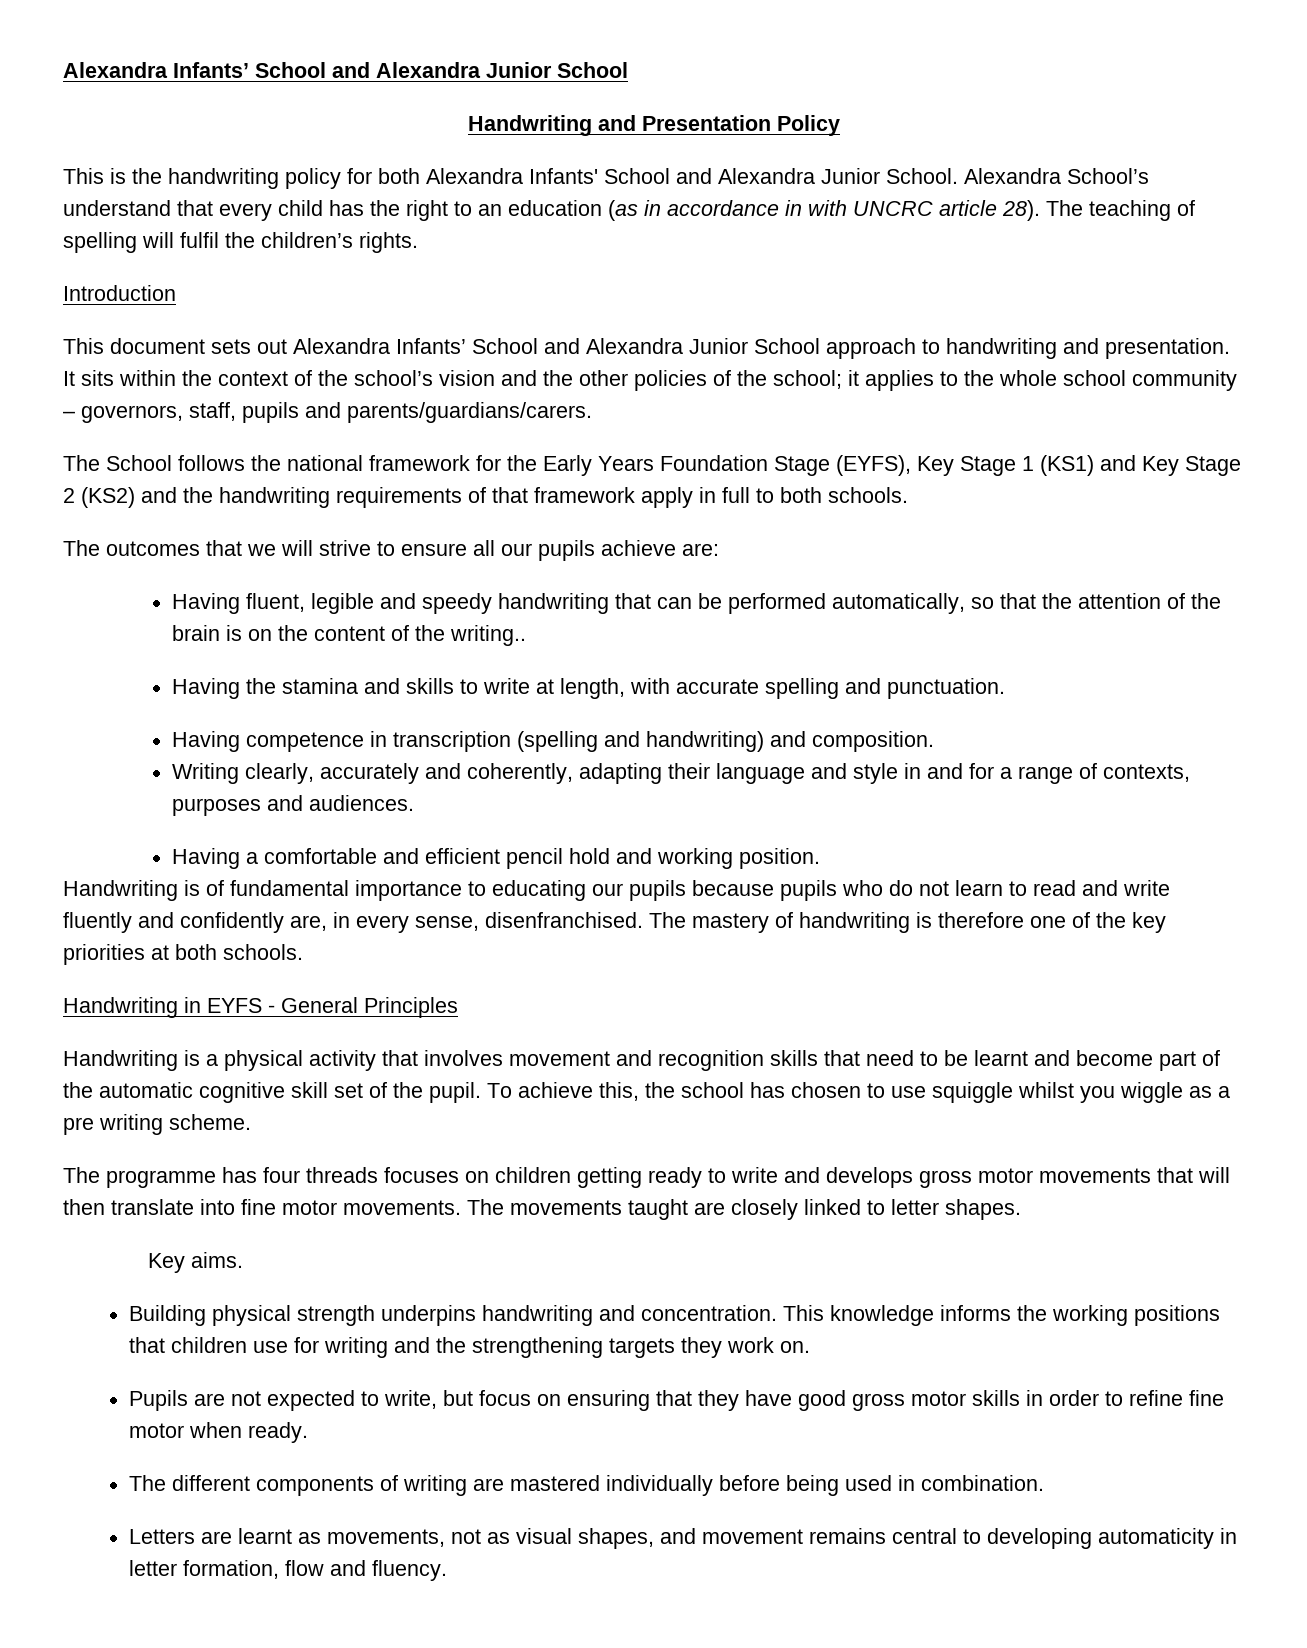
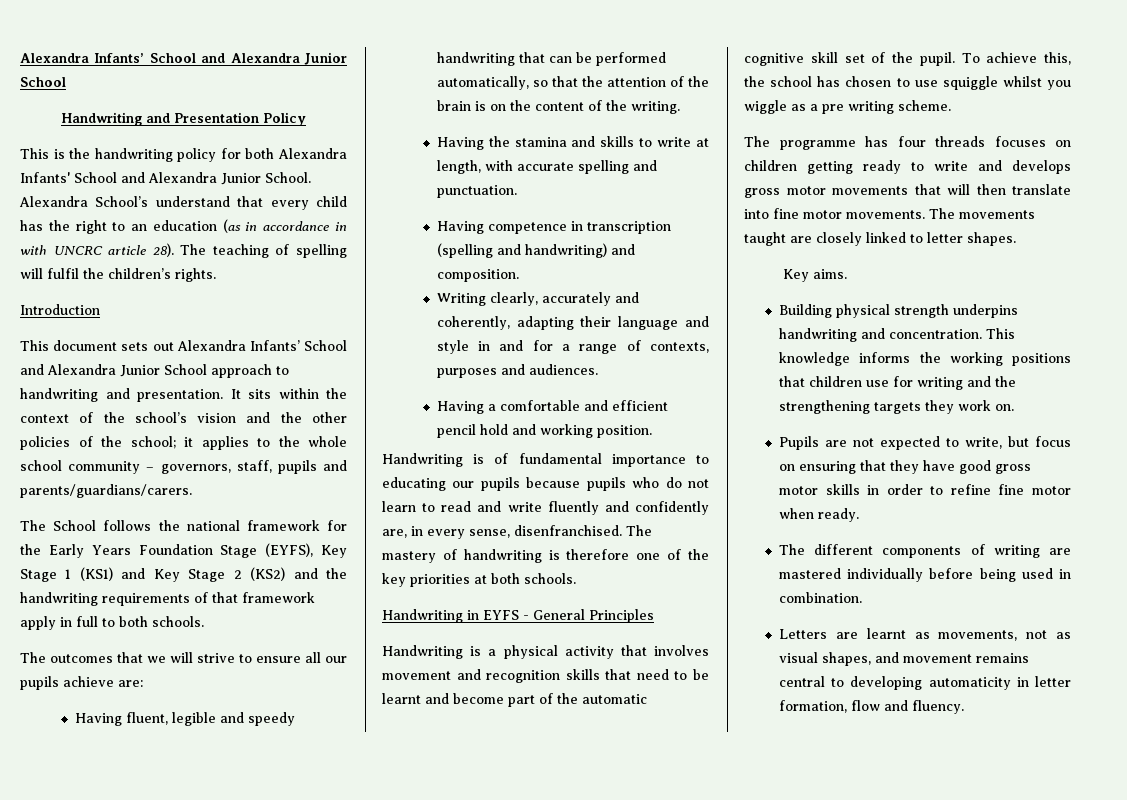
- Having fluent, legible and speedy handwriting that can be performed automatically, so that the attention of the brain is on the content of the writing..
+ Having fluent, legible and speedy handwriting that can be performed automatically, so that the attention of the brain is on the content of the writing.

